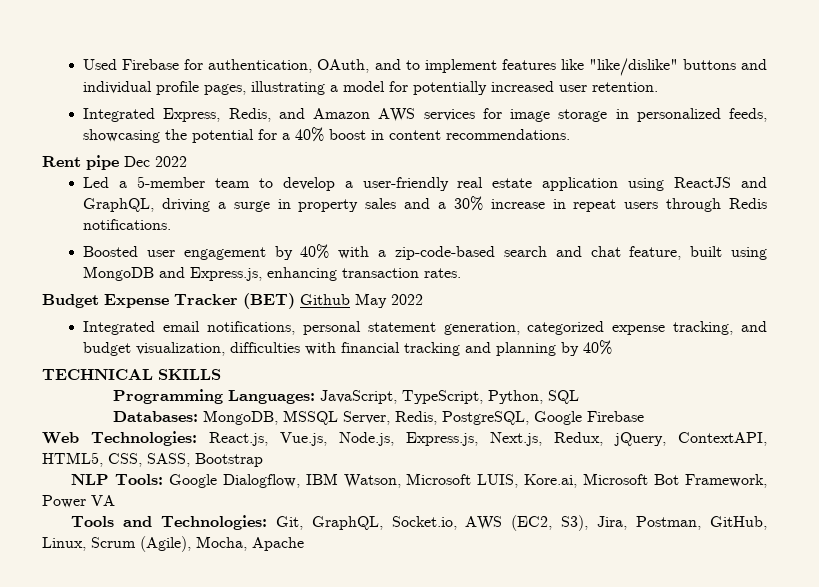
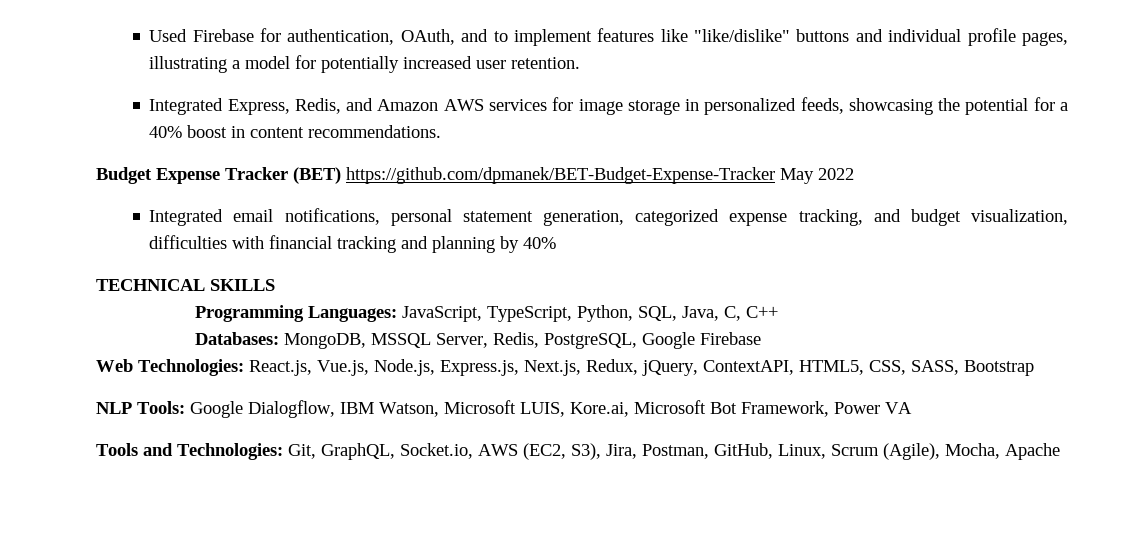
- Rent pipe Dec 2022
- Led a 5-member team to develop a user-friendly real estate application using ReactJS and GraphQL, driving a surge in property sales and a 30% increase in repeat users through Redis notifications.
- Boosted user engagement by 40% with a zip-code-based search and chat feature, built using MongoDB and Express.js, enhancing transaction rates.
- Budget Expense Tracker (BET) Github May 2022
+ Budget Expense Tracker (BET) https://github.com/dpmanek/BET-Budget-Expense-Tracker May 2022
- Programming Languages: JavaScript, TypeScript, Python, SQL
+ Programming Languages: JavaScript, TypeScript, Python, SQL, Java, C, C++

